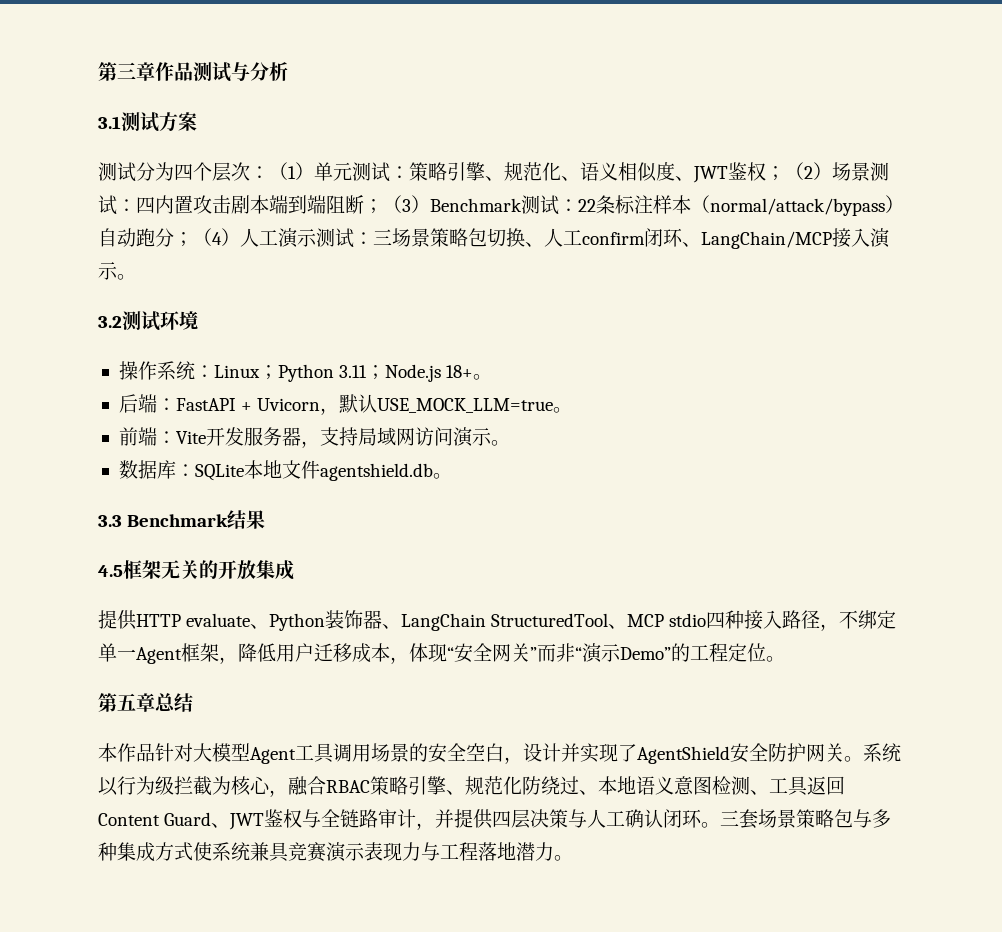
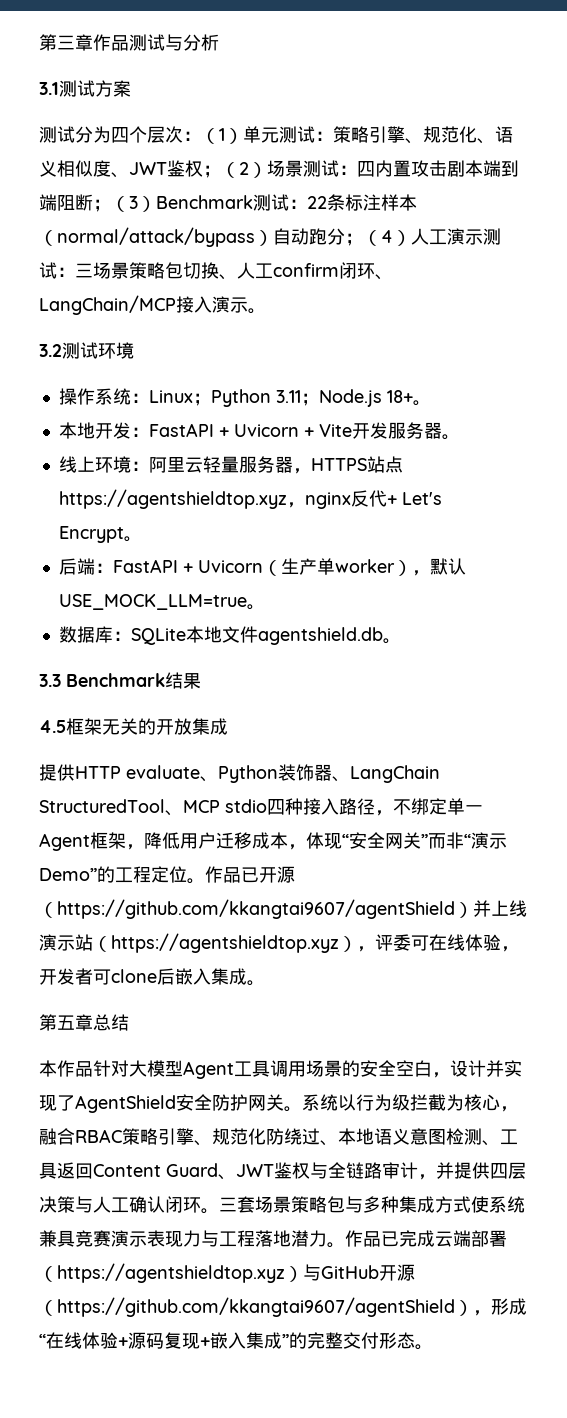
+ 本地开发：FastAPI + Uvicorn + Vite开发服务器。
+ 线上环境：阿里云轻量服务器，HTTPS站点https://agentshieldtop.xyz，nginx反代+ Let's Encrypt。
- 后端：FastAPI + Uvicorn，默认USE_MOCK_LLM=true。
+ 后端：FastAPI + Uvicorn（生产单worker），默认USE_MOCK_LLM=true。
- 前端：Vite开发服务器，支持局域网访问演示。
+ 作品已开源（https://github.com/kkangtai9607/agentShield）并上线演示站（https://agentshieldtop.xyz），评委可在线体验，开发者可clone后嵌入集成。
+ 作品已完成云端部署（https://agentshieldtop.xyz）与GitHub开源（https://github.com/kkangtai9607/agentShield），形成“在线体验+源码复现+嵌入集成”的完整交付形态。

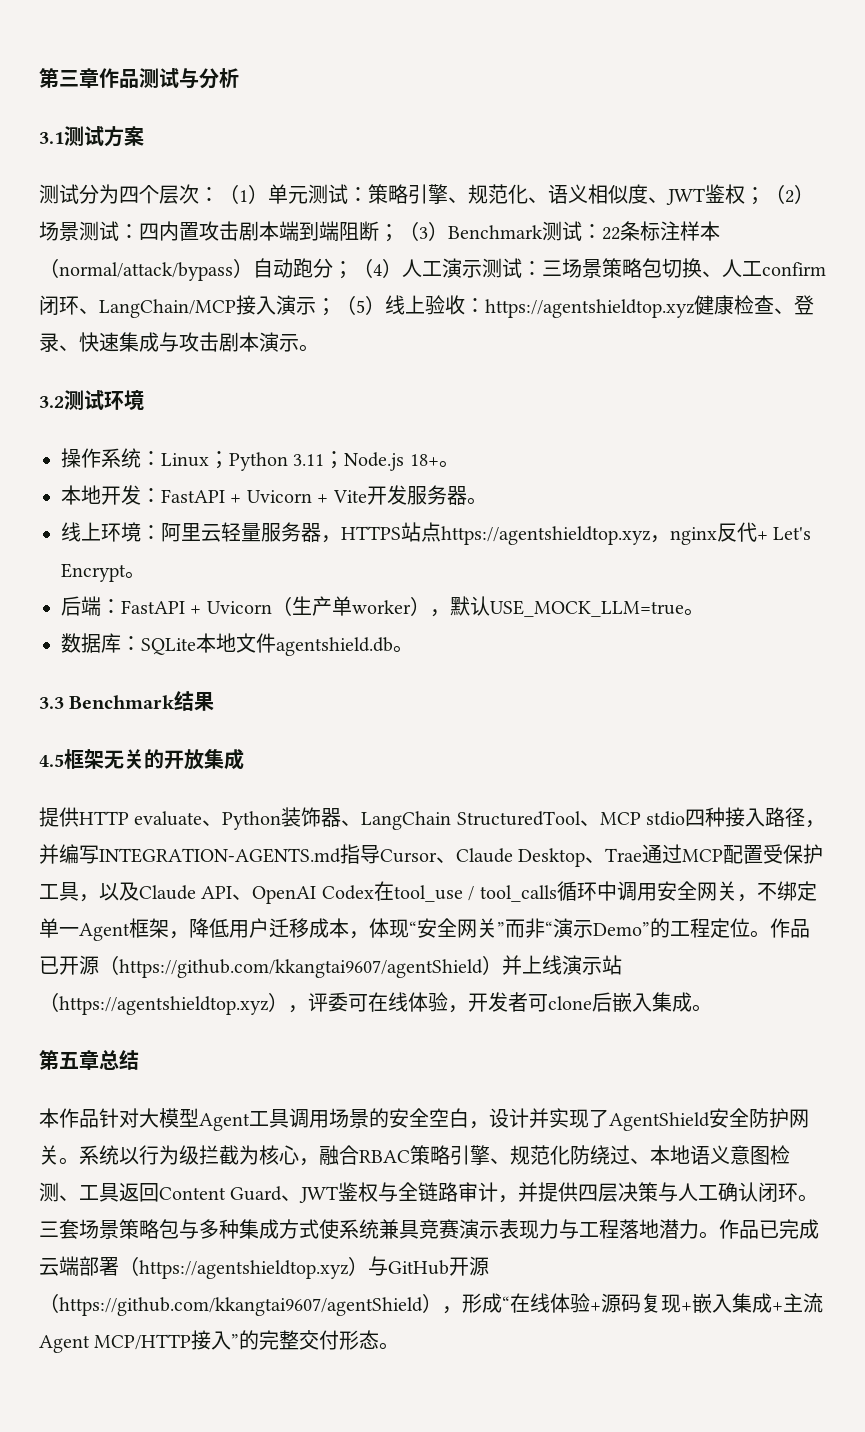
- 测试分为四个层次：（1）单元测试：策略引擎、规范化、语义相似度、JWT鉴权；（2）场景测试：四内置攻击剧本端到端阻断；（3）Benchmark测试：22条标注样本（normal/attack/bypass）自动跑分；（4）人工演示测试：三场景策略包切换、人工confirm闭环、LangChain/MCP接入演示。
+ 测试分为四个层次：（1）单元测试：策略引擎、规范化、语义相似度、JWT鉴权；（2）场景测试：四内置攻击剧本端到端阻断；（3）Benchmark测试：22条标注样本（normal/attack/bypass）自动跑分；（4）人工演示测试：三场景策略包切换、人工confirm闭环、LangChain/MCP接入演示；（5）线上验收：https://agentshieldtop.xyz健康检查、登录、快速集成与攻击剧本演示。
- 提供HTTP evaluate、Python装饰器、LangChain StructuredTool、MCP stdio四种接入路径，不绑定单一Agent框架，降低用户迁移成本，体现“安全网关”而非“演示Demo”的工程定位。
+ 提供HTTP evaluate、Python装饰器、LangChain StructuredTool、MCP stdio四种接入路径，并编写INTEGRATION-AGENTS.md指导Cursor、Claude Desktop、Trae通过MCP配置受保护工具，以及Claude API、OpenAI Codex在tool_use / tool_calls循环中调用安全网关，不绑定单一Agent框架，降低用户迁移成本，体现“安全网关”而非“演示Demo”的工程定位。
- 作品已完成云端部署（https://agentshieldtop.xyz）与GitHub开源（https://github.com/kkangtai9607/agentShield），形成“在线体验+源码复现+嵌入集成”的完整交付形态。
+ 作品已完成云端部署（https://agentshieldtop.xyz）与GitHub开源（https://github.com/kkangtai9607/agentShield），形成“在线体验+源码复现+嵌入集成+主流Agent MCP/HTTP接入”的完整交付形态。

